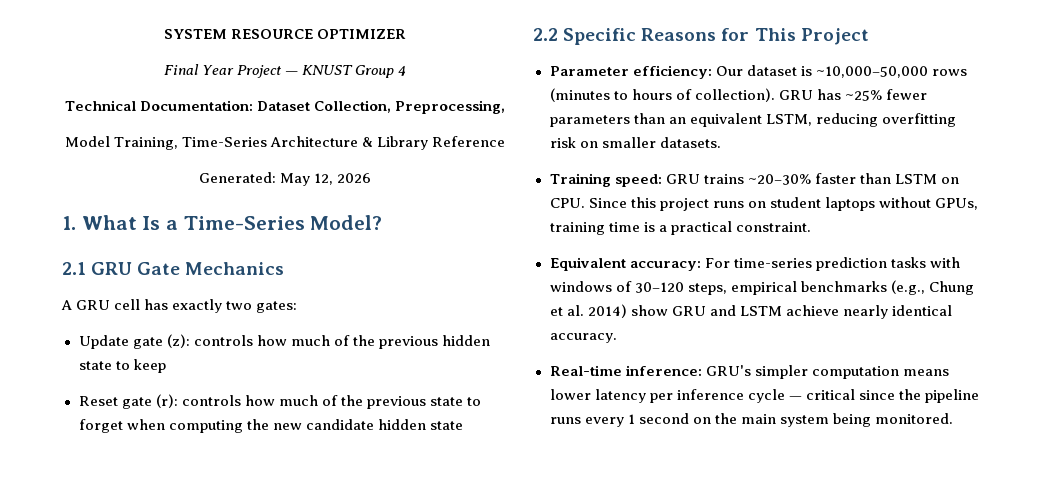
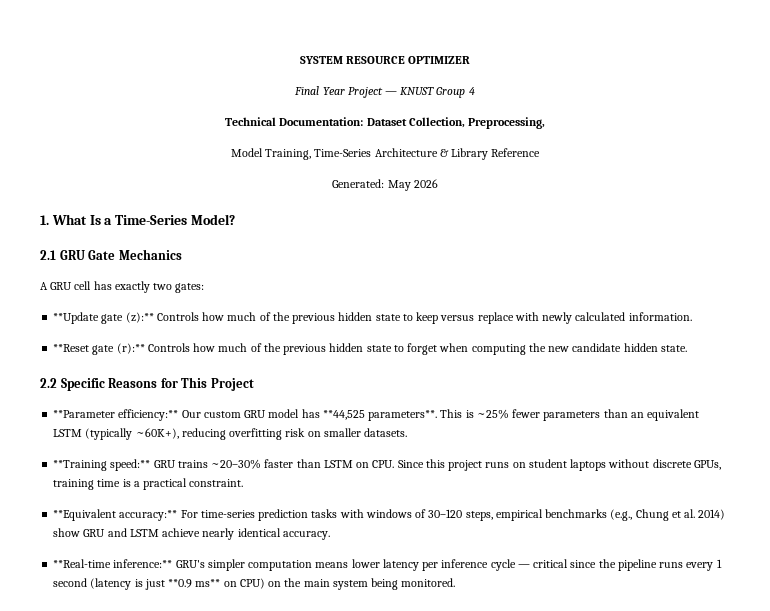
- Generated: May 12, 2026
+ Generated: May 2026
- Update gate (z): controls how much of the previous hidden state to keep
- Reset gate (r): controls how much of the previous state to forget when computing the new candidate hidden state
+ **Update gate (z):** Controls how much of the previous hidden state to keep versus replace with newly calculated information.
+ **Reset gate (r):** Controls how much of the previous hidden state to forget when computing the new candidate hidden state.
- Parameter efficiency: Our dataset is ~10,000–50,000 rows (minutes to hours of collection). GRU has ~25% fewer parameters than an equivalent LSTM, reducing overfitting risk on smaller datasets.
+ **Parameter efficiency:** Our custom GRU model has **44,525 parameters**. This is ~25% fewer parameters than an equivalent LSTM (typically ~60K+), reducing overfitting risk on smaller datasets.
- Training speed: GRU trains ~20–30% faster than LSTM on CPU. Since this project runs on student laptops without GPUs, training time is a practical constraint.
+ **Training speed:** GRU trains ~20–30% faster than LSTM on CPU. Since this project runs on student laptops without discrete GPUs, training time is a practical constraint.
- Equivalent accuracy: For time-series prediction tasks with windows of 30–120 steps, empirical benchmarks (e.g., Chung et al. 2014) show GRU and LSTM achieve nearly identical accuracy.
+ **Equivalent accuracy:** For time-series prediction tasks with windows of 30–120 steps, empirical benchmarks (e.g., Chung et al. 2014) show GRU and LSTM achieve nearly identical accuracy.
- Real-time inference: GRU's simpler computation means lower latency per inference cycle — critical since the pipeline runs every 1 second on the main system being monitored.
+ **Real-time inference:** GRU's simpler computation means lower latency per inference cycle — critical since the pipeline runs every 1 second (latency is just **0.9 ms** on CPU) on the main system being monitored.

